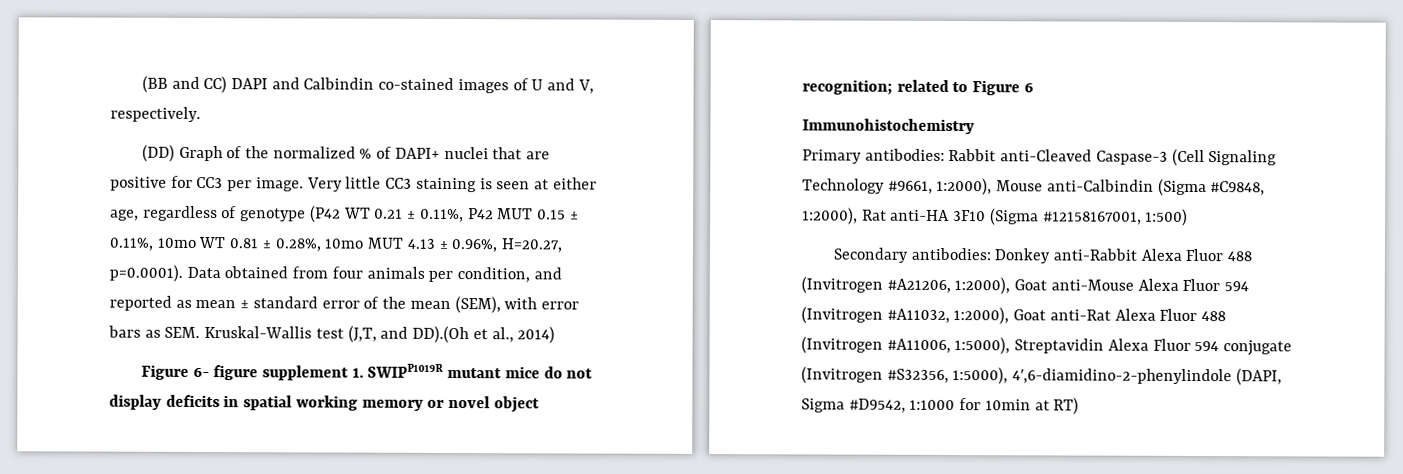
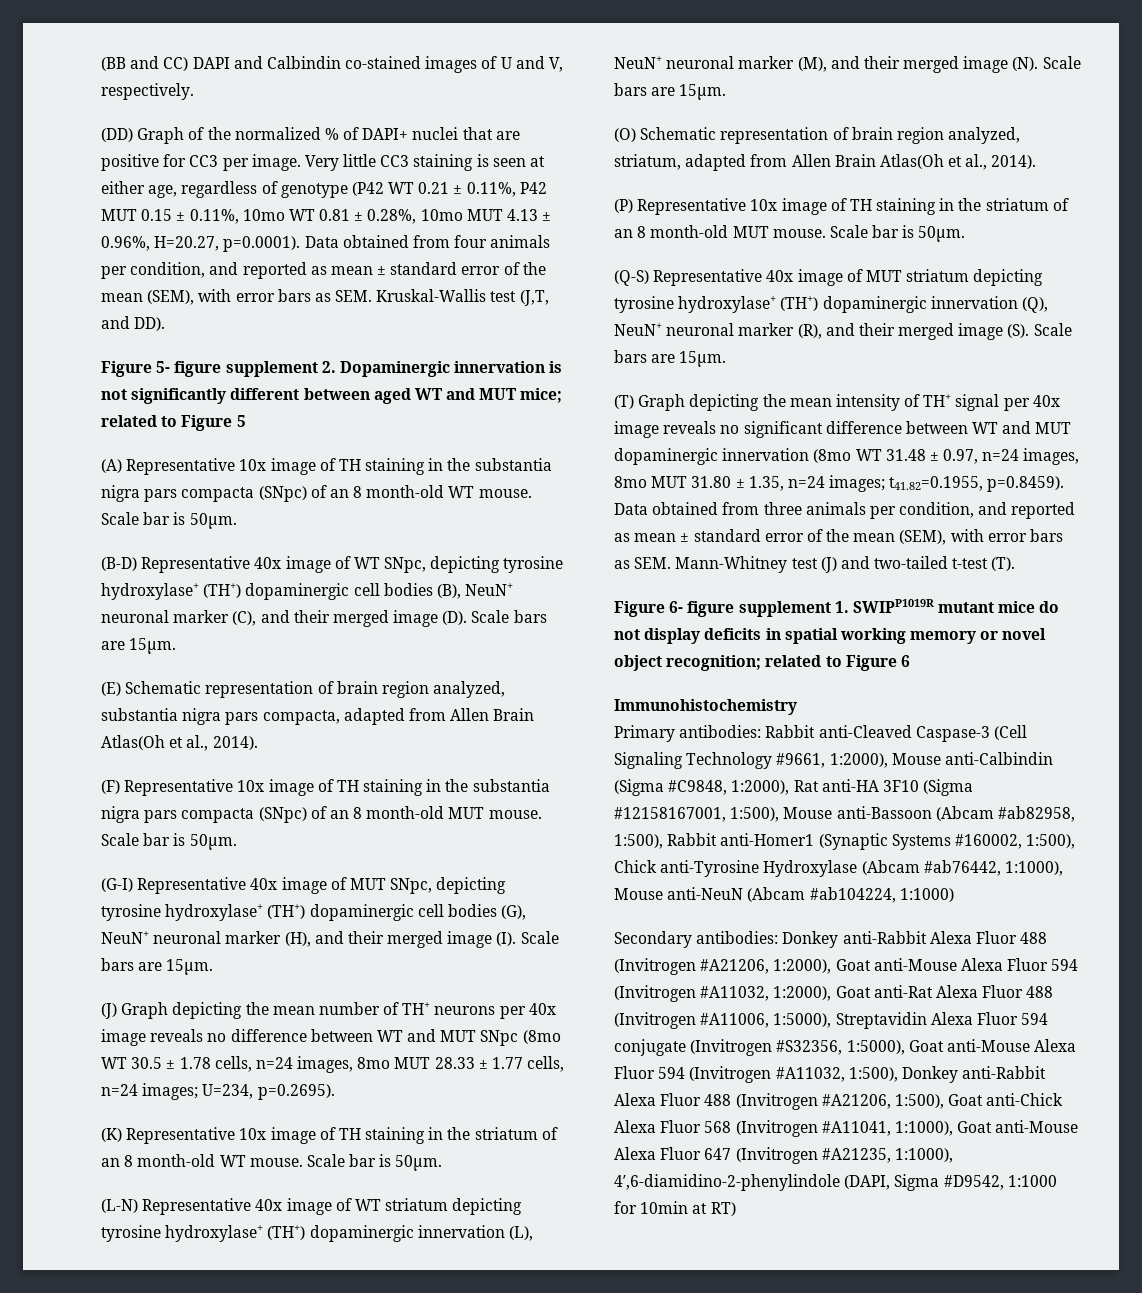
- Very little CC3 staining is seen at either age, regardless of genotype (P42 WT 0.21 ± 0.11%, P42 MUT 0.15 ± 0.11%, 10mo WT 0.81 ± 0.28%, 10mo MUT 4.13 ± 0.96%, H=20.27, p=0.0001). Data obtained from four animals per condition, and reported as mean ± standard error of the mean (SEM), with error bars as SEM. Kruskal-Wallis test (J,T, and DD).(Oh et al., 2014)
+ Very little CC3 staining is seen at either age, regardless of genotype (P42 WT 0.21 ± 0.11%, P42 MUT 0.15 ± 0.11%, 10mo WT 0.81 ± 0.28%, 10mo MUT 4.13 ± 0.96%, H=20.27, p=0.0001). Data obtained from four animals per condition, and reported as mean ± standard error of the mean (SEM), with error bars as SEM. Kruskal-Wallis test (J,T, and DD).
+ Figure 5- figure supplement 2. Dopaminergic innervation is not significantly different between aged WT and MUT mice; related to Figure 5
+ (A) Representative 10x image of TH staining in the substantia nigra pars compacta (SNpc) of an 8 month-old WT mouse. Scale bar is 50µm.
+ (B-D) Representative 40x image of WT SNpc, depicting tyrosine hydroxylase+ (TH+) dopaminergic cell bodies (B), NeuN+ neuronal marker (C), and their merged image (D). Scale bars are 15µm.
+ (E) Schematic representation of brain region analyzed, substantia nigra pars compacta, adapted from Allen Brain Atlas(Oh et al., 2014).
+ (F) Representative 10x image of TH staining in the substantia nigra pars compacta (SNpc) of an 8 month-old MUT mouse. Scale bar is 50µm.
+ (G-I) Representative 40x image of MUT SNpc, depicting tyrosine hydroxylase+ (TH+) dopaminergic cell bodies (G), NeuN+ neuronal marker (H), and their merged image (I). Scale bars are 15µm.
+ (J) Graph depicting the mean number of TH+ neurons per 40x image reveals no difference between WT and MUT SNpc (8mo WT 30.5 ± 1.78 cells, n=24 images, 8mo MUT 28.33 ± 1.77 cells, n=24 images; U=234, p=0.2695).
+ (K) Representative 10x image of TH staining in the striatum of an 8 month-old WT mouse. Scale bar is 50µm.
+ (L-N) Representative 40x image of WT striatum depicting tyrosine hydroxylase+ (TH+) dopaminergic innervation (L), NeuN+ neuronal marker (M), and their merged image (N). Scale bars are 15µm.
+ (O) Schematic representation of brain region analyzed, striatum, adapted from Allen Brain Atlas(Oh et al., 2014).
+ (P) Representative 10x image of TH staining in the striatum of an 8 month-old MUT mouse. Scale bar is 50µm.
+ (Q-S) Representative 40x image of MUT striatum depicting tyrosine hydroxylase+ (TH+) dopaminergic innervation (Q), NeuN+ neuronal marker (R), and their merged image (S). Scale bars are 15µm.
+ (T) Graph depicting the mean intensity of TH+ signal per 40x image reveals no significant difference between WT and MUT dopaminergic innervation (8mo WT 31.48 ± 0.97, n=24 images, 8mo MUT 31.80 ± 1.35, n=24 images; t41.82=0.1955, p=0.8459). Data obtained from three animals per condition, and reported as mean ± standard error of the mean (SEM), with error bars as SEM. Mann-Whitney test (J) and two-tailed t-test (T).
- Primary antibodies: Rabbit anti-Cleaved Caspase-3 (Cell Signaling Technology #9661, 1:2000), Mouse anti-Calbindin (Sigma #C9848, 1:2000), Rat anti-HA 3F10 (Sigma #12158167001, 1:500)
+ Primary antibodies: Rabbit anti-Cleaved Caspase-3 (Cell Signaling Technology #9661, 1:2000), Mouse anti-Calbindin (Sigma #C9848, 1:2000), Rat anti-HA 3F10 (Sigma #12158167001, 1:500), Mouse anti-Bassoon (Abcam #ab82958, 1:500), Rabbit anti-Homer1 (Synaptic Systems #160002, 1:500), Chick anti-Tyrosine Hydroxylase (Abcam #ab76442, 1:1000), Mouse anti-NeuN (Abcam #ab104224, 1:1000)
- Secondary antibodies: Donkey anti-Rabbit Alexa Fluor 488 (Invitrogen #A21206, 1:2000), Goat anti-Mouse Alexa Fluor 594 (Invitrogen #A11032, 1:2000), Goat anti-Rat Alexa Fluor 488 (Invitrogen #A11006, 1:5000), Streptavidin Alexa Fluor 594 conjugate (Invitrogen #S32356, 1:5000), 4′,6-diamidino-2-phenylindole (DAPI, Sigma #D9542, 1:1000 for 10min at RT)
+ Secondary antibodies: Donkey anti-Rabbit Alexa Fluor 488 (Invitrogen #A21206, 1:2000), Goat anti-Mouse Alexa Fluor 594 (Invitrogen #A11032, 1:2000), Goat anti-Rat Alexa Fluor 488 (Invitrogen #A11006, 1:5000), Streptavidin Alexa Fluor 594 conjugate (Invitrogen #S32356, 1:5000), Goat anti-Mouse Alexa Fluor 594 (Invitrogen #A11032, 1:500), Donkey anti-Rabbit Alexa Fluor 488 (Invitrogen #A21206, 1:500), Goat anti-Chick Alexa Fluor 568 (Invitrogen #A11041, 1:1000), Goat anti-Mouse Alexa Fluor 647 (Invitrogen #A21235, 1:1000), 4′,6-diamidino-2-phenylindole (DAPI, Sigma #D9542, 1:1000 for 10min at RT)

